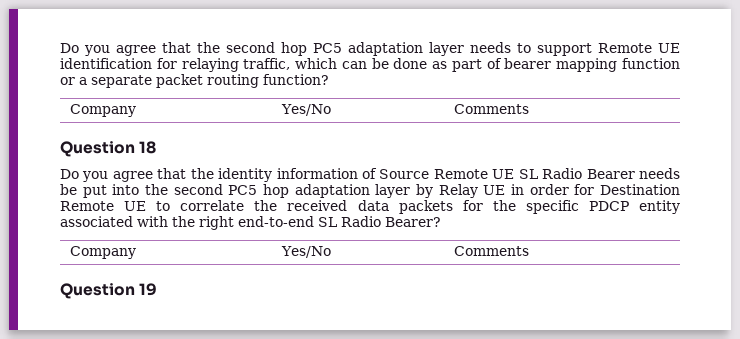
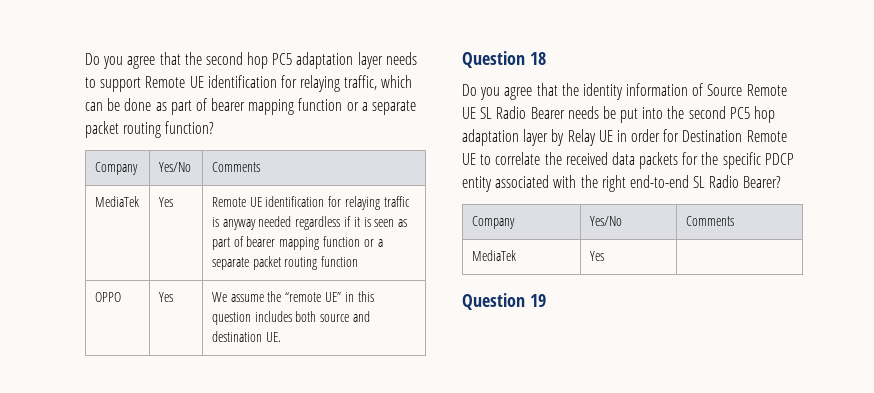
+ MediaTek | Yes | Remote UE identification for relaying traffic is anyway needed regardless if it is seen as part of bearer mapping function or a separate packet routing function
+ OPPO | Yes | We assume the “remote UE” in this question includes both source and destination UE.
  Do you agree that the identity information of Source Remote UE SL Radio Bearer needs be put into the second PC5 hop adaptation layer by Relay UE in order for Destination Remote UE to correlate the received data packets for the specific PDCP entity associated with the right end-to-end SL Radio Bearer?
  Company | Yes/No | Comments
+ MediaTek | Yes |

